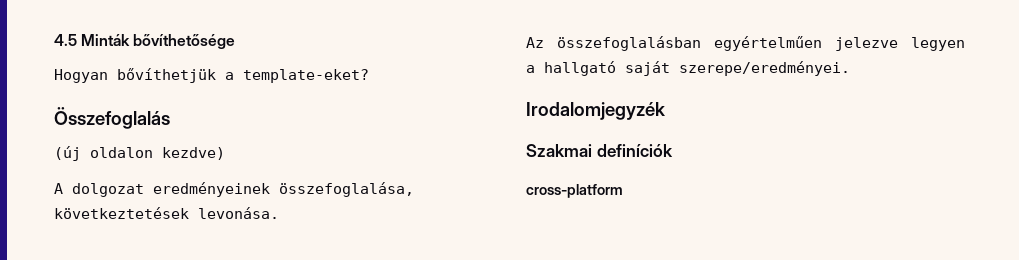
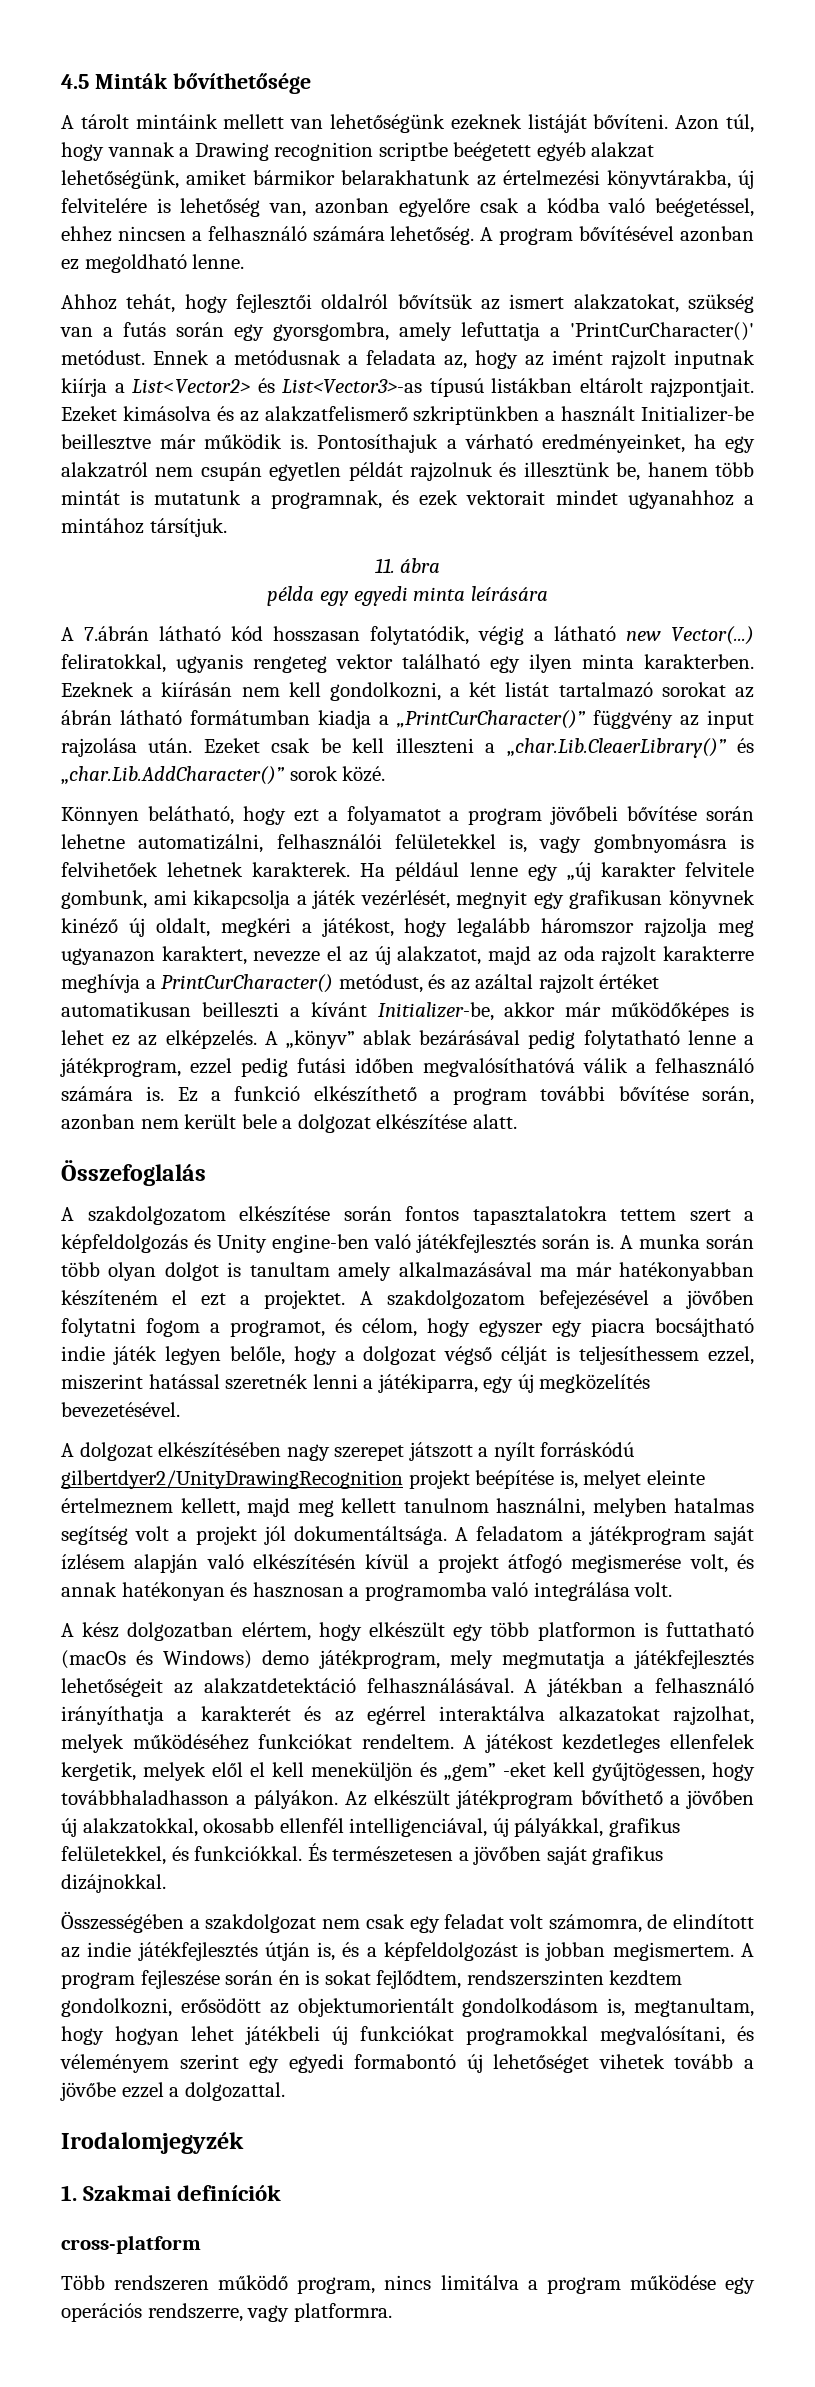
- Hogyan bővíthetjük a template-eket?
+ A tárolt mintáink mellett van lehetőségünk ezeknek listáját bővíteni. Azon túl, hogy vannak a Drawing recognition scriptbe beégetett egyéb alakzat lehetőségünk, amiket bármikor belarakhatunk az értelmezési könyvtárakba, új felvitelére is lehetőség van, azonban egyelőre csak a kódba való beégetéssel, ehhez nincsen a felhasználó számára lehetőség. A program bővítésével azonban ez megoldható lenne.
+ Ahhoz tehát, hogy fejlesztői oldalról bővítsük az ismert alakzatokat, szükség van a futás során egy gyorsgombra, amely lefuttatja a 'PrintCurCharacter()' metódust. Ennek a metódusnak a feladata az, hogy az imént rajzolt inputnak kiírja a List<Vector2> és List<Vector3>-as típusú listákban eltárolt rajzpontjait. Ezeket kimásolva és az alakzatfelismerő szkriptünkben a használt Initializer-be beillesztve már működik is. Pontosíthajuk a várható eredményeinket, ha egy alakzatról nem csupán egyetlen példát rajzolnuk és illesztünk be, hanem több mintát is mutatunk a programnak, és ezek vektorait mindet ugyanahhoz a mintához társítjuk.
+ 11. ábra
+ példa egy egyedi minta leírására
+ A 7.ábrán látható kód hosszasan folytatódik, végig a látható new Vector(...) feliratokkal, ugyanis rengeteg vektor található egy ilyen minta karakterben. Ezeknek a kiírásán nem kell gondolkozni, a két listát tartalmazó sorokat az ábrán látható formátumban kiadja a „PrintCurCharacter()” függvény az input rajzolása után. Ezeket csak be kell illeszteni a „char.Lib.CleaerLibrary()” és „char.Lib.AddCharacter()” sorok közé.
+ Könnyen belátható, hogy ezt a folyamatot a program jövőbeli bővítése során lehetne automatizálni, felhasználói felületekkel is, vagy gombnyomásra is felvihetőek lehetnek karakterek. Ha például lenne egy „új karakter felvitele gombunk, ami kikapcsolja a játék vezérlését, megnyit egy grafikusan könyvnek kinéző új oldalt, megkéri a játékost, hogy legalább háromszor rajzolja meg ugyanazon karaktert, nevezze el az új alakzatot, majd az oda rajzolt karakterre meghívja a PrintCurCharacter() metódust, és az azáltal rajzolt értéket automatikusan beilleszti a kívánt Initializer-be, akkor már működőképes is lehet ez az elképzelés. A „könyv” ablak bezárásával pedig folytatható lenne a játékprogram, ezzel pedig futási időben megvalósíthatóvá válik a felhasználó számára is. Ez a funkció elkészíthető a program további bővítése során, azonban nem került bele a dolgozat elkészítése alatt.
  Összefoglalás
- (új oldalon kezdve)
- A dolgozat eredményeinek összefoglalása, következtetések levonása.
- Az összefoglalásban egyértelműen jelezve legyen a hallgató saját szerepe/eredményei.
+ A szakdolgozatom elkészítése során fontos tapasztalatokra tettem szert a képfeldolgozás és Unity engine-ben való játékfejlesztés során is. A munka során több olyan dolgot is tanultam amely alkalmazásával ma már hatékonyabban készíteném el ezt a projektet. A szakdolgozatom befejezésével a jövőben folytatni fogom a programot, és célom, hogy egyszer egy piacra bocsájtható indie játék legyen belőle, hogy a dolgozat végső célját is teljesíthessem ezzel, miszerint hatással szeretnék lenni a játékiparra, egy új megközelítés bevezetésével.
+ A dolgozat elkészítésében nagy szerepet játszott a nyílt forráskódú gilbertdyer2/UnityDrawingRecognition projekt beépítése is, melyet eleinte értelmeznem kellett, majd meg kellett tanulnom használni, melyben hatalmas segítség volt a projekt jól dokumentáltsága. A feladatom a játékprogram saját ízlésem alapján való elkészítésén kívül a projekt átfogó megismerése volt, és annak hatékonyan és hasznosan a programomba való integrálása volt.
+ A kész dolgozatban elértem, hogy elkészült egy több platformon is futtatható (macOs és Windows) demo játékprogram, mely megmutatja a játékfejlesztés lehetőségeit az alakzatdetektáció felhasználásával. A játékban a felhasználó irányíthatja a karakterét és az egérrel interaktálva alkazatokat rajzolhat, melyek működéséhez funkciókat rendeltem. A játékost kezdetleges ellenfelek kergetik, melyek elől el kell meneküljön és „gem” -eket kell gyűjtögessen, hogy továbbhaladhasson a pályákon. Az elkészült játékprogram bővíthető a jövőben új alakzatokkal, okosabb ellenfél intelligenciával, új pályákkal, grafikus felületekkel, és funkciókkal. És természetesen a jövőben saját grafikus dizájnokkal.
+ Összességében a szakdolgozat nem csak egy feladat volt számomra, de elindított az indie játékfejlesztés útján is, és a képfeldolgozást is jobban megismertem. A program fejleszése során én is sokat fejlődtem, rendszerszinten kezdtem gondolkozni, erősödött az objektumorientált gondolkodásom is, megtanultam, hogy hogyan lehet játékbeli új funkciókat programokkal megvalósítani, és véleményem szerint egy egyedi formabontó új lehetőséget vihetek tovább a jövőbe ezzel a dolgozattal.
- Szakmai definíciók
+ 1. Szakmai definíciók
+ Több rendszeren működő program, nincs limitálva a program működése egy operációs rendszerre, vagy platformra.

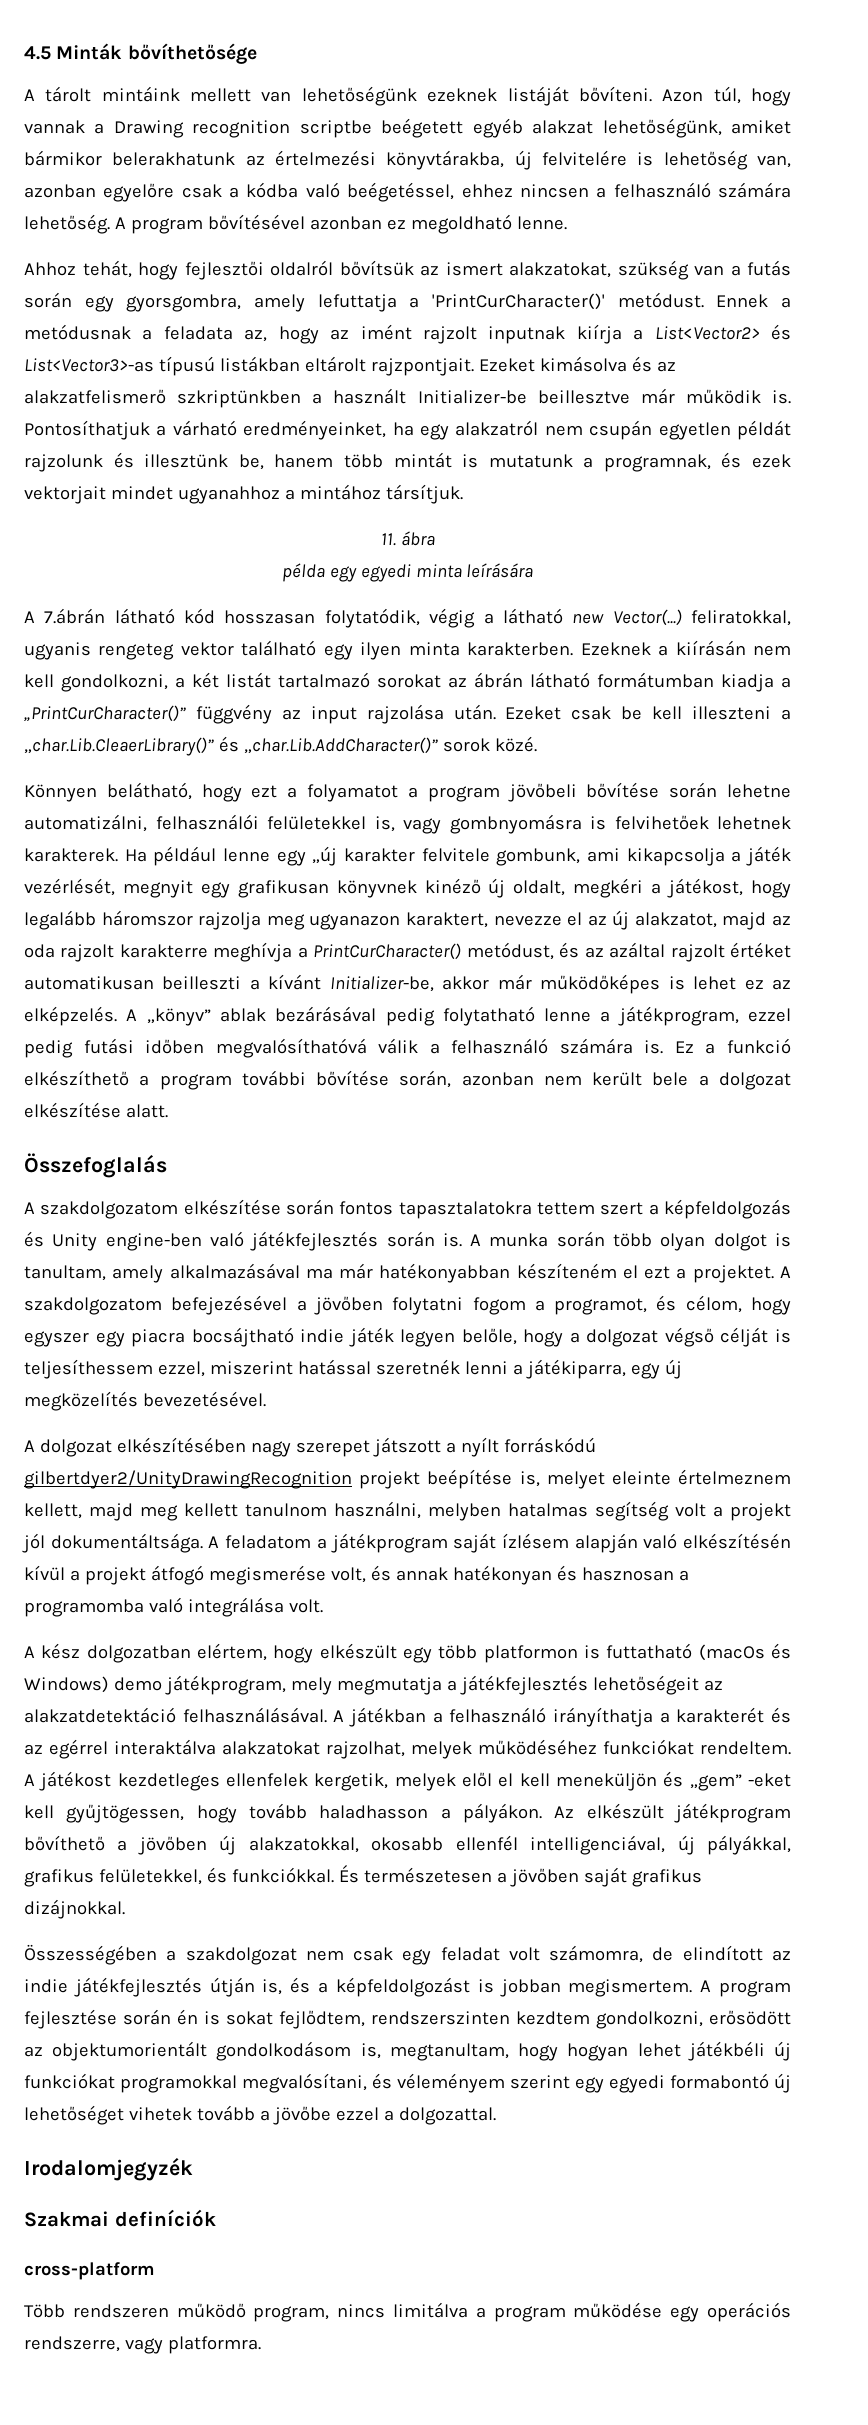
- Azon túl, hogy vannak a Drawing recognition scriptbe beégetett egyéb alakzat lehetőségünk, amiket bármikor belarakhatunk az értelmezési könyvtárakba, új felvitelére is lehetőség van, azonban egyelőre csak a kódba való beégetéssel, ehhez nincsen a felhasználó számára lehetőség.
+ Azon túl, hogy vannak a Drawing recognition scriptbe beégetett egyéb alakzat lehetőségünk, amiket bármikor belerakhatunk az értelmezési könyvtárakba, új felvitelére is lehetőség van, azonban egyelőre csak a kódba való beégetéssel, ehhez nincsen a felhasználó számára lehetőség.
- Pontosíthajuk a várható eredményeinket, ha egy alakzatról nem csupán egyetlen példát rajzolnuk és illesztünk be, hanem több mintát is mutatunk a programnak, és ezek vektorait mindet ugyanahhoz a mintához társítjuk.
+ Pontosíthatjuk a várható eredményeinket, ha egy alakzatról nem csupán egyetlen példát rajzolunk és illesztünk be, hanem több mintát is mutatunk a programnak, és ezek vektorjait mindet ugyanahhoz a mintához társítjuk.
- A munka során több olyan dolgot is tanultam amely alkalmazásával ma már hatékonyabban készíteném el ezt a projektet.
+ A munka során több olyan dolgot is tanultam, amely alkalmazásával ma már hatékonyabban készíteném el ezt a projektet.
- A játékban a felhasználó irányíthatja a karakterét és az egérrel interaktálva alkazatokat rajzolhat, melyek működéséhez funkciókat rendeltem.
+ A játékban a felhasználó irányíthatja a karakterét és az egérrel interaktálva alakzatokat rajzolhat, melyek működéséhez funkciókat rendeltem.
- A játékost kezdetleges ellenfelek kergetik, melyek elől el kell meneküljön és „gem” -eket kell gyűjtögessen, hogy továbbhaladhasson a pályákon.
+ A játékost kezdetleges ellenfelek kergetik, melyek elől el kell meneküljön és „gem” -eket kell gyűjtögessen, hogy tovább haladhasson a pályákon.
- A program fejleszése során én is sokat fejlődtem, rendszerszinten kezdtem gondolkozni, erősödött az objektumorientált gondolkodásom is, megtanultam, hogy hogyan lehet játékbeli új funkciókat programokkal megvalósítani, és véleményem szerint egy egyedi formabontó új lehetőséget vihetek tovább a jövőbe ezzel a dolgozattal.
+ A program fejlesztése során én is sokat fejlődtem, rendszerszinten kezdtem gondolkozni, erősödött az objektumorientált gondolkodásom is, megtanultam, hogy hogyan lehet játékbéli új funkciókat programokkal megvalósítani, és véleményem szerint egy egyedi formabontó új lehetőséget vihetek tovább a jövőbe ezzel a dolgozattal.
- 1. Szakmai definíciók
+ Szakmai definíciók

